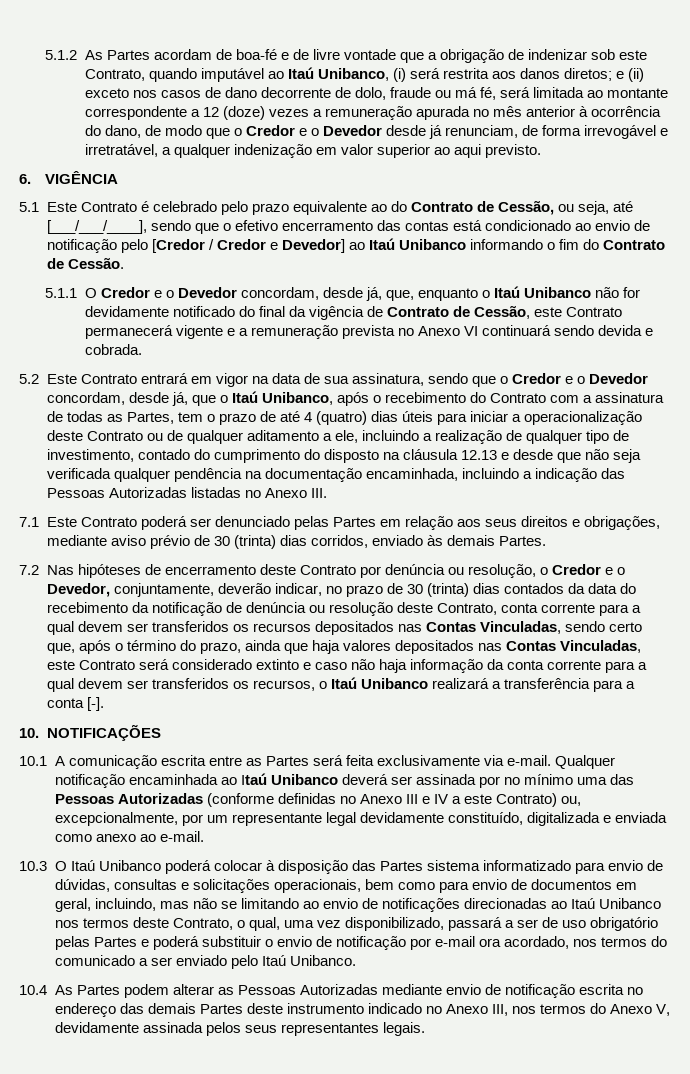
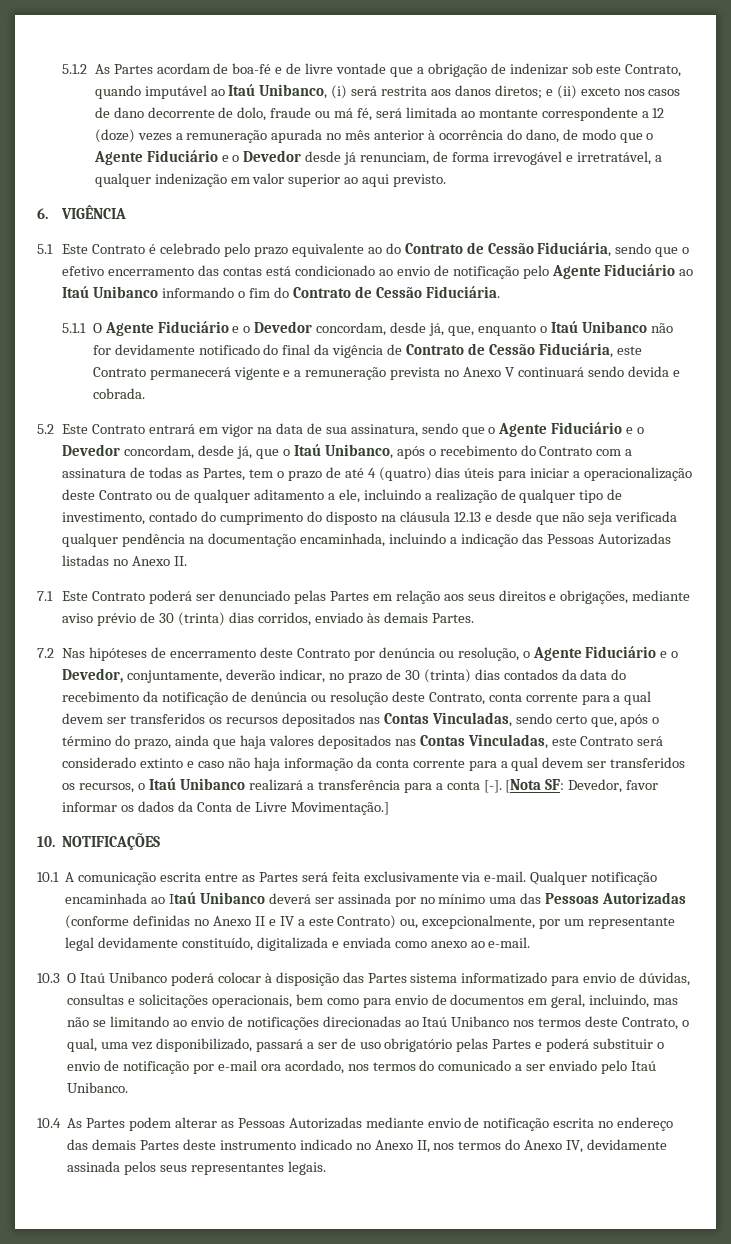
- e (ii) exceto nos casos de dano decorrente de dolo, fraude ou má fé, será limitada ao montante correspondente a 12 (doze) vezes a remuneração apurada no mês anterior à ocorrência do dano, de modo que o Credor e o Devedor desde já renunciam, de forma irrevogável e irretratável, a qualquer indenização em valor superior ao aqui previsto.
+ e (ii) exceto nos casos de dano decorrente de dolo, fraude ou má fé, será limitada ao montante correspondente a 12 (doze) vezes a remuneração apurada no mês anterior à ocorrência do dano, de modo que o Agente Fiduciário e o Devedor desde já renunciam, de forma irrevogável e irretratável, a qualquer indenização em valor superior ao aqui previsto.
- 5.1 Este Contrato é celebrado pelo prazo equivalente ao do Contrato de Cessão, ou seja, até [___/___/____], sendo que o efetivo encerramento das contas está condicionado ao envio de notificação pelo [Credor / Credor e Devedor] ao Itaú Unibanco informando o fim do Contrato de Cessão.
+ 5.1 Este Contrato é celebrado pelo prazo equivalente ao do Contrato de Cessão Fiduciária, sendo que o efetivo encerramento das contas está condicionado ao envio de notificação pelo Agente Fiduciário ao Itaú Unibanco informando o fim do Contrato de Cessão Fiduciária.
- 5.1.1 O Credor e o Devedor concordam, desde já, que, enquanto o Itaú Unibanco não for devidamente notificado do final da vigência de Contrato de Cessão, este Contrato permanecerá vigente e a remuneração prevista no Anexo VI continuará sendo devida e cobrada.
+ 5.1.1 O Agente Fiduciário e o Devedor concordam, desde já, que, enquanto o Itaú Unibanco não for devidamente notificado do final da vigência de Contrato de Cessão Fiduciária, este Contrato permanecerá vigente e a remuneração prevista no Anexo V continuará sendo devida e cobrada.
- 5.2 Este Contrato entrará em vigor na data de sua assinatura, sendo que o Credor e o Devedor concordam, desde já, que o Itaú Unibanco, após o recebimento do Contrato com a assinatura de todas as Partes, tem o prazo de até 4 (quatro) dias úteis para iniciar a operacionalização deste Contrato ou de qualquer aditamento a ele, incluindo a realização de qualquer tipo de investimento, contado do cumprimento do disposto na cláusula 12.13 e desde que não seja verificada qualquer pendência na documentação encaminhada, incluindo a indicação das Pessoas Autorizadas listadas no Anexo III.
+ 5.2 Este Contrato entrará em vigor na data de sua assinatura, sendo que o Agente Fiduciário e o Devedor concordam, desde já, que o Itaú Unibanco, após o recebimento do Contrato com a assinatura de todas as Partes, tem o prazo de até 4 (quatro) dias úteis para iniciar a operacionalização deste Contrato ou de qualquer aditamento a ele, incluindo a realização de qualquer tipo de investimento, contado do cumprimento do disposto na cláusula 12.13 e desde que não seja verificada qualquer pendência na documentação encaminhada, incluindo a indicação das Pessoas Autorizadas listadas no Anexo II.
- 7.2 Nas hipóteses de encerramento deste Contrato por denúncia ou resolução, o Credor e o Devedor, conjuntamente, deverão indicar, no prazo de 30 (trinta) dias contados da data do recebimento da notificação de denúncia ou resolução deste Contrato, conta corrente para a qual devem ser transferidos os recursos depositados nas Contas Vinculadas, sendo certo que, após o término do prazo, ainda que haja valores depositados nas Contas Vinculadas, este Contrato será considerado extinto e caso não haja informação da conta corrente para a qual devem ser transferidos os recursos, o Itaú Unibanco realizará a transferência para a conta [-].
+ 7.2 Nas hipóteses de encerramento deste Contrato por denúncia ou resolução, o Agente Fiduciário e o Devedor, conjuntamente, deverão indicar, no prazo de 30 (trinta) dias contados da data do recebimento da notificação de denúncia ou resolução deste Contrato, conta corrente para a qual devem ser transferidos os recursos depositados nas Contas Vinculadas, sendo certo que, após o término do prazo, ainda que haja valores depositados nas Contas Vinculadas, este Contrato será considerado extinto e caso não haja informação da conta corrente para a qual devem ser transferidos os recursos, o Itaú Unibanco realizará a transferência para a conta [-]. [Nota SF: Devedor, favor informar os dados da Conta de Livre Movimentação.]
- Qualquer notificação encaminhada ao Itaú Unibanco deverá ser assinada por no mínimo uma das Pessoas Autorizadas (conforme definidas no Anexo III e IV a este Contrato) ou, excepcionalmente, por um representante legal devidamente constituído, digitalizada e enviada como anexo ao e-mail.
+ Qualquer notificação encaminhada ao Itaú Unibanco deverá ser assinada por no mínimo uma das Pessoas Autorizadas (conforme definidas no Anexo II e IV a este Contrato) ou, excepcionalmente, por um representante legal devidamente constituído, digitalizada e enviada como anexo ao e-mail.
- 10.4 As Partes podem alterar as Pessoas Autorizadas mediante envio de notificação escrita no endereço das demais Partes deste instrumento indicado no Anexo III, nos termos do Anexo V, devidamente assinada pelos seus representantes legais.
+ 10.4 As Partes podem alterar as Pessoas Autorizadas mediante envio de notificação escrita no endereço das demais Partes deste instrumento indicado no Anexo II, nos termos do Anexo IV, devidamente assinada pelos seus representantes legais.

